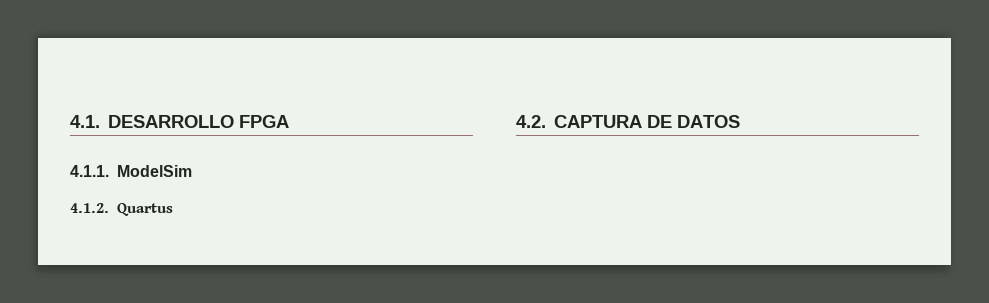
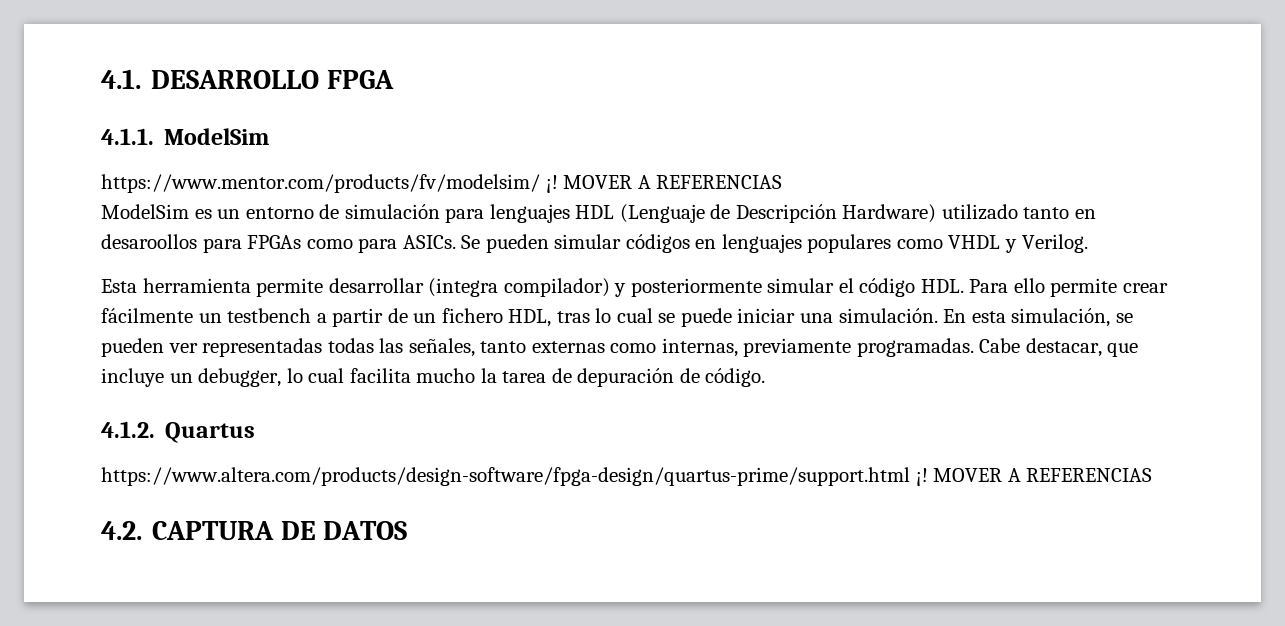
+ https://www.mentor.com/products/fv/modelsim/ ¡! MOVER A REFERENCIAS
+ ModelSim es un entorno de simulación para lenguajes HDL (Lenguaje de Descripción Hardware) utilizado tanto en desaroollos para FPGAs como para ASICs. Se pueden simular códigos en lenguajes populares como VHDL y Verilog.
+ Esta herramienta permite desarrollar (integra compilador) y posteriormente simular el código HDL. Para ello permite crear fácilmente un testbench a partir de un fichero HDL, tras lo cual se puede iniciar una simulación. En esta simulación, se pueden ver representadas todas las señales, tanto externas como internas, previamente programadas. Cabe destacar, que incluye un debugger, lo cual facilita mucho la tarea de depuración de código.
  4.1.2. Quartus
+ https://www.altera.com/products/design-software/fpga-design/quartus-prime/support.html ¡! MOVER A REFERENCIAS

